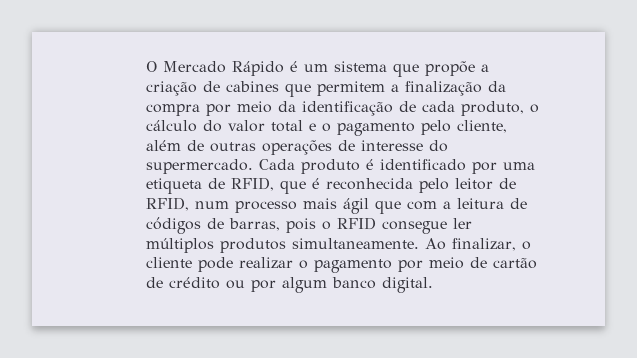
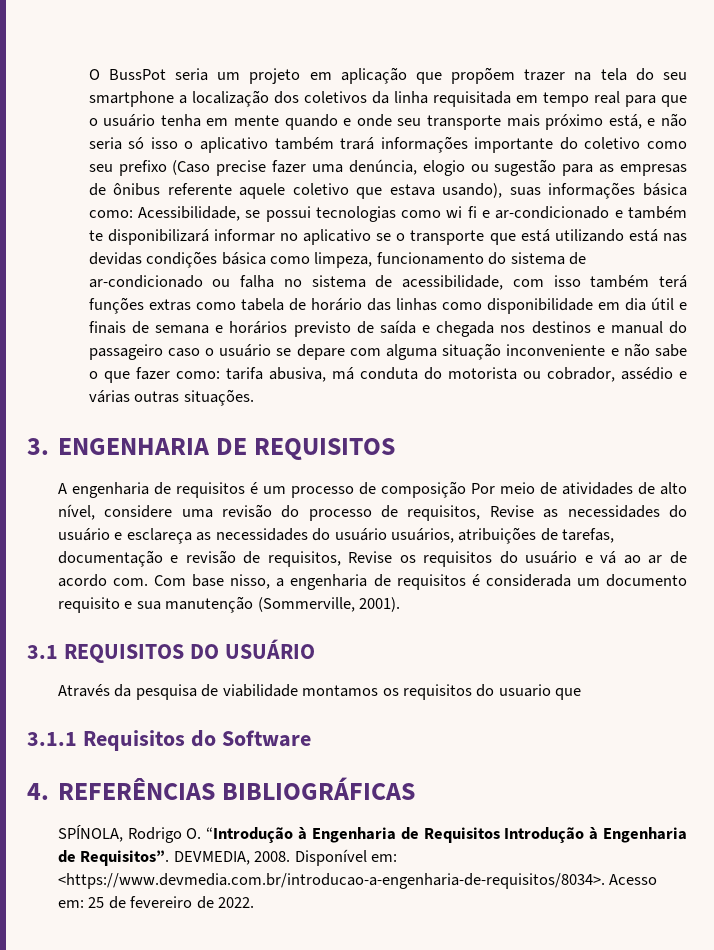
- O Mercado Rápido é um sistema que propõe a criação de cabines que permitem a finalização da compra por meio da identificação de cada produto, o cálculo do valor total e o pagamento pelo cliente, além de outras operações de interesse do supermercado. Cada produto é identificado por uma etiqueta de RFID, que é reconhecida pelo leitor de RFID, num processo mais ágil que com a leitura de códigos de barras, pois o RFID consegue ler múltiplos produtos simultaneamente. Ao finalizar, o cliente pode realizar o pagamento por meio de cartão de crédito ou por algum banco digital.
+ O BussPot seria um projeto em aplicação que propõem trazer na tela do seu smartphone a localização dos coletivos da linha requisitada em tempo real para que o usuário tenha em mente quando e onde seu transporte mais próximo está, e não seria só isso o aplicativo também trará informações importante do coletivo como seu prefixo (Caso precise fazer uma denúncia, elogio ou sugestão para as empresas de ônibus referente aquele coletivo que estava usando), suas informações básica como: Acessibilidade, se possui tecnologias como wi fi e ar-condicionado e também te disponibilizará informar no aplicativo se o transporte que está utilizando está nas devidas condições básica como limpeza, funcionamento do sistema de ar-condicionado ou falha no sistema de acessibilidade, com isso também terá funções extras como tabela de horário das linhas como disponibilidade em dia útil e finais de semana e horários previsto de saída e chegada nos destinos e manual do passageiro caso o usuário se depare com alguma situação inconveniente e não sabe o que fazer como: tarifa abusiva, má conduta do motorista ou cobrador, assédio e várias outras situações.
+ 3. ENGENHARIA DE REQUISITOS
+ A engenharia de requisitos é um processo de composição Por meio de atividades de alto nível, considere uma revisão do processo de requisitos, Revise as necessidades do usuário e esclareça as necessidades do usuário usuários, atribuições de tarefas, documentação e revisão de requisitos, Revise os requisitos do usuário e vá ao ar de acordo com. Com base nisso, a engenharia de requisitos é considerada um documento requisito e sua manutenção (Sommerville, 2001).
+ 3.1 REQUISITOS DO USUÁRIO
+ Através da pesquisa de viabilidade montamos os requisitos do usuario que
+ 3.1.1 Requisitos do Software
+ 4. REFERÊNCIAS BIBLIOGRÁFICAS
+ SPÍNOLA, Rodrigo O. “Introdução à Engenharia de Requisitos Introdução à Engenharia de Requisitos”. DEVMEDIA, 2008. Disponível em: <https://www.devmedia.com.br/introducao-a-engenharia-de-requisitos/8034>. Acesso em: 25 de fevereiro de 2022.

